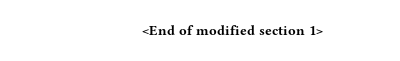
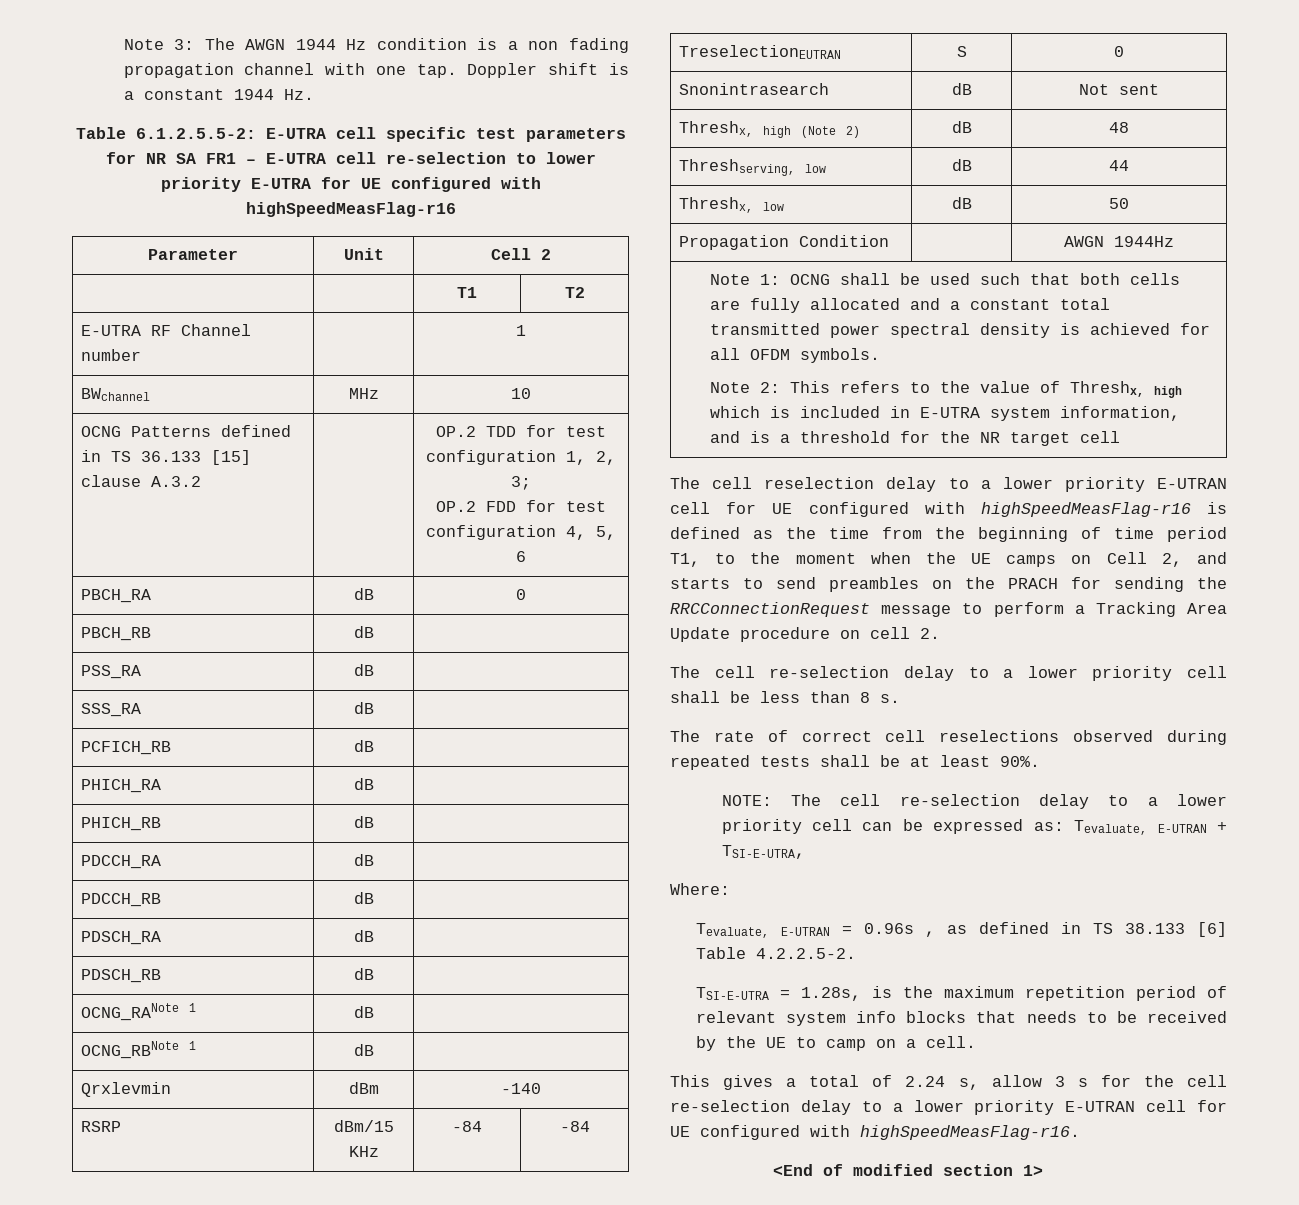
+ Note 3: The AWGN 1944 Hz condition is a non fading propagation channel with one tap. Doppler shift is a constant 1944 Hz.
+ Table 6.1.2.5.5-2: E-UTRA cell specific test parameters for NR SA FR1 – E-UTRA cell re-selection to lower priority E-UTRA for UE configured with highSpeedMeasFlag-r16
+ Parameter | Unit | Cell 2
+ | | T1 | T2
+ E-UTRA RF Channel number | | 1
+ BWchannel | MHz | 10
+ OCNG Patterns defined in TS 36.133 [15] clause A.3.2 | | OP.2 TDD for test configuration 1, 2, 3;
+ OP.2 FDD for test configuration 4, 5, 6
+ PBCH_RA | dB | 0
+ PBCH_RB | dB |
+ PSS_RA | dB |
+ SSS_RA | dB |
+ PCFICH_RB | dB |
+ PHICH_RA | dB |
+ PHICH_RB | dB |
+ PDCCH_RA | dB |
+ PDCCH_RB | dB |
+ PDSCH_RA | dB |
+ PDSCH_RB | dB |
+ OCNG_RANote 1 | dB |
+ OCNG_RBNote 1 | dB |
+ Qrxlevmin | dBm | -140
+ RSRP | dBm/15 KHz | -84 | -84
+ TreselectionEUTRAN | S | 0
+ Snonintrasearch | dB | Not sent
+ Threshx, high (Note 2) | dB | 48
+ Threshserving, low | dB | 44
+ Threshx, low | dB | 50
+ Propagation Condition | | AWGN 1944Hz
+ Note 1: OCNG shall be used such that both cells are fully allocated and a constant total transmitted power spectral density is achieved for all OFDM symbols.
+ Note 2: This refers to the value of Threshx, high which is included in E-UTRA system information, and is a threshold for the NR target cell
+ The cell reselection delay to a lower priority E-UTRAN cell for UE configured with highSpeedMeasFlag-r16 is defined as the time from the beginning of time period T1, to the moment when the UE camps on Cell 2, and starts to send preambles on the PRACH for sending the RRCConnectionRequest message to perform a Tracking Area Update procedure on cell 2.
+ The cell re-selection delay to a lower priority cell shall be less than 8 s.
+ The rate of correct cell reselections observed during repeated tests shall be at least 90%.
+ NOTE: The cell re-selection delay to a lower priority cell can be expressed as: Tevaluate, E-UTRAN + TSI-E-UTRA,
+ Where:
+ Tevaluate, E-UTRAN = 0.96s , as defined in TS 38.133 [6] Table 4.2.2.5-2.
+ TSI-E-UTRA = 1.28s, is the maximum repetition period of relevant system info blocks that needs to be received by the UE to camp on a cell.
+ This gives a total of 2.24 s, allow 3 s for the cell re-selection delay to a lower priority E-UTRAN cell for UE configured with highSpeedMeasFlag-r16.

